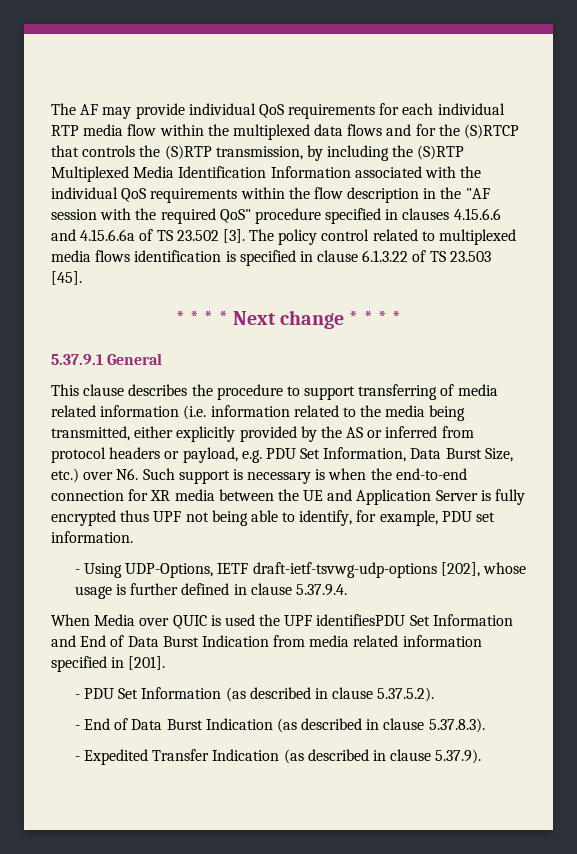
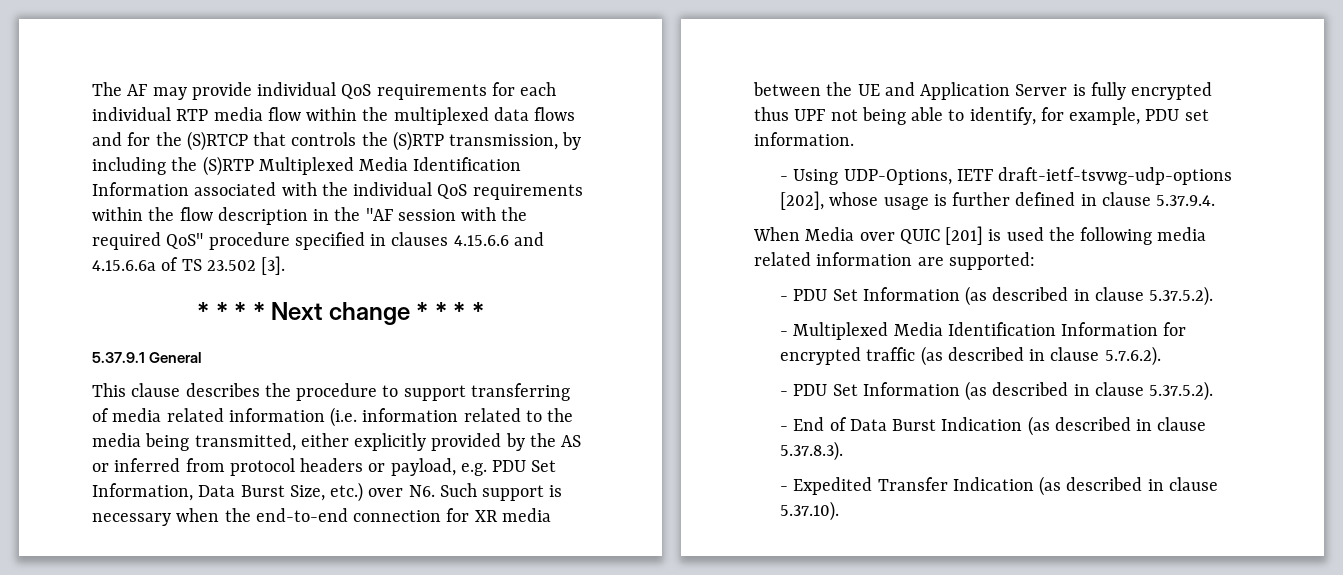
- The policy control related to multiplexed media flows identification is specified in clause 6.1.3.22 of TS 23.503 [45].
- This clause describes the procedure to support transferring of media related information (i.e. information related to the media being transmitted, either explicitly provided by the AS or inferred from protocol headers or payload, e.g. PDU Set Information, Data Burst Size, etc.) over N6. Such support is necessary is when the end-to-end connection for XR media between the UE and Application Server is fully encrypted thus UPF not being able to identify, for example, PDU set information.
+ This clause describes the procedure to support transferring of media related information (i.e. information related to the media being transmitted, either explicitly provided by the AS or inferred from protocol headers or payload, e.g. PDU Set Information, Data Burst Size, etc.) over N6. Such support is necessary when the end-to-end connection for XR media between the UE and Application Server is fully encrypted thus UPF not being able to identify, for example, PDU set information.
- When Media over QUIC is used the UPF identifiesPDU Set Information and End of Data Burst Indication from media related information specified in [201].
+ When Media over QUIC [201] is used the following media related information are supported:
+ - PDU Set Information (as described in clause 5.37.5.2).
+ - Multiplexed Media Identification Information for encrypted traffic (as described in clause 5.7.6.2).
- - Expedited Transfer Indication (as described in clause 5.37.9).
+ - Expedited Transfer Indication (as described in clause 5.37.10).

